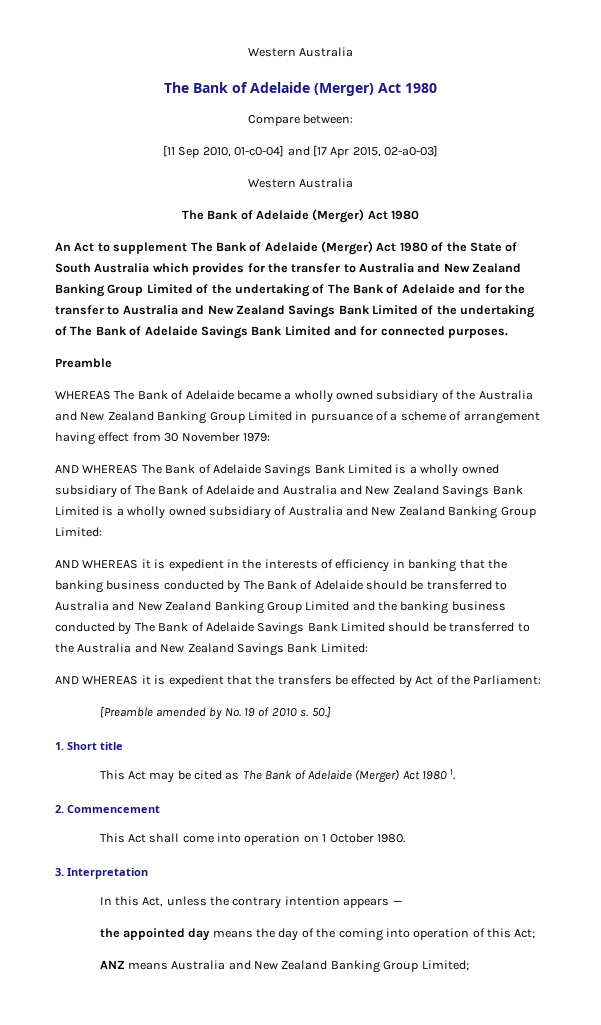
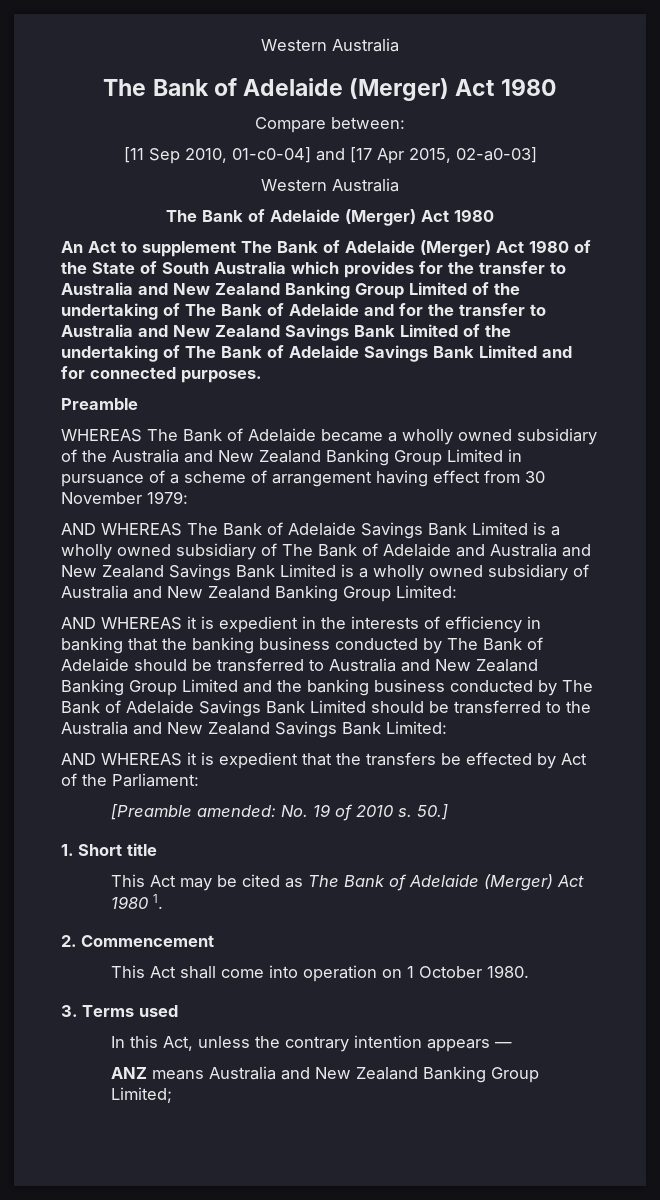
- [Preamble amended by No. 19 of 2010 s.
+ [Preamble amended: No. 19 of 2010 s.
- 3. Interpretation
+ 3. Terms used
- the appointed day means the day of the coming into operation of this Act;

